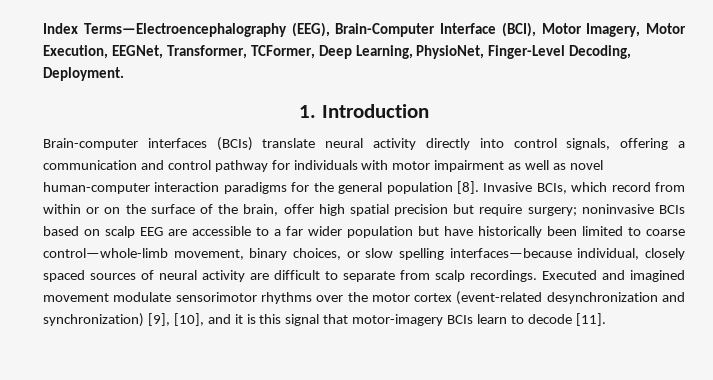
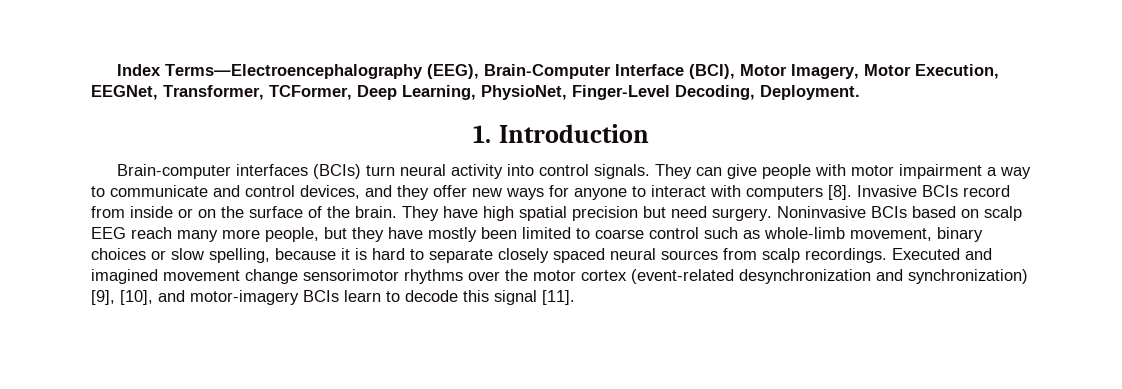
- Brain-computer interfaces (BCIs) translate neural activity directly into control signals, offering a communication and control pathway for individuals with motor impairment as well as novel human-computer interaction paradigms for the general population [8]. Invasive BCIs, which record from within or on the surface of the brain, offer high spatial precision but require surgery; noninvasive BCIs based on scalp EEG are accessible to a far wider population but have historically been limited to coarse control—whole-limb movement, binary choices, or slow spelling interfaces—because individual, closely spaced sources of neural activity are difficult to separate from scalp recordings.
+ Brain-computer interfaces (BCIs) turn neural activity into control signals. They can give people with motor impairment a way to communicate and control devices, and they offer new ways for anyone to interact with computers [8]. Invasive BCIs record from inside or on the surface of the brain. They have high spatial precision but need surgery. Noninvasive BCIs based on scalp EEG reach many more people, but they have mostly been limited to coarse control such as whole-limb movement, binary choices or slow spelling, because it is hard to separate closely spaced neural sources from scalp recordings.
- Executed and imagined movement modulate sensorimotor rhythms over the motor cortex (event-related desynchronization and synchronization) [9], [10], and it is this signal that motor-imagery BCIs learn to decode [11].
+ Executed and imagined movement change sensorimotor rhythms over the motor cortex (event-related desynchronization and synchronization) [9], [10], and motor-imagery BCIs learn to decode this signal [11].

